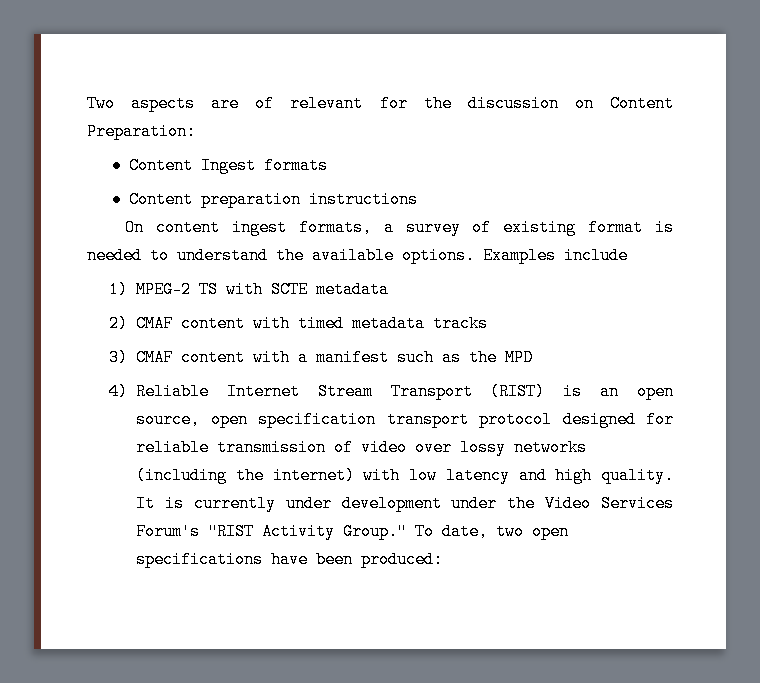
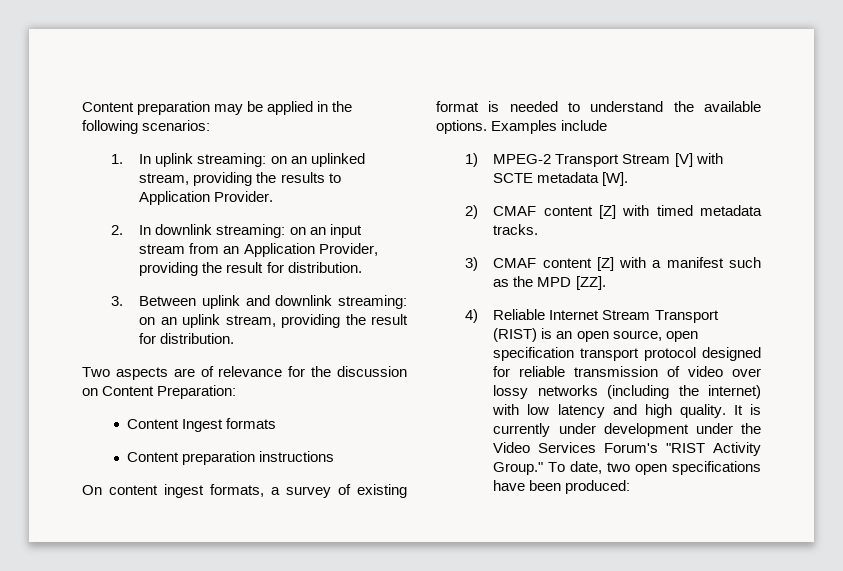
+ Content preparation may be applied in the following scenarios:
+ 1. In uplink streaming: on an uplinked stream, providing the results to Application Provider.
+ 2. In downlink streaming: on an input stream from an Application Provider, providing the result for distribution.
+ 3. Between uplink and downlink streaming: on an uplink stream, providing the result for distribution.
- Two aspects are of relevant for the discussion on Content Preparation:
+ Two aspects are of relevance for the discussion on Content Preparation:
- 1) MPEG-2 TS with SCTE metadata
+ 1) MPEG-2 Transport Stream [V] with SCTE metadata [W].
- 2) CMAF content with timed metadata tracks
+ 2) CMAF content [Z] with timed metadata tracks.
- 3) CMAF content with a manifest such as the MPD
+ 3) CMAF content [Z] with a manifest such as the MPD [ZZ].

